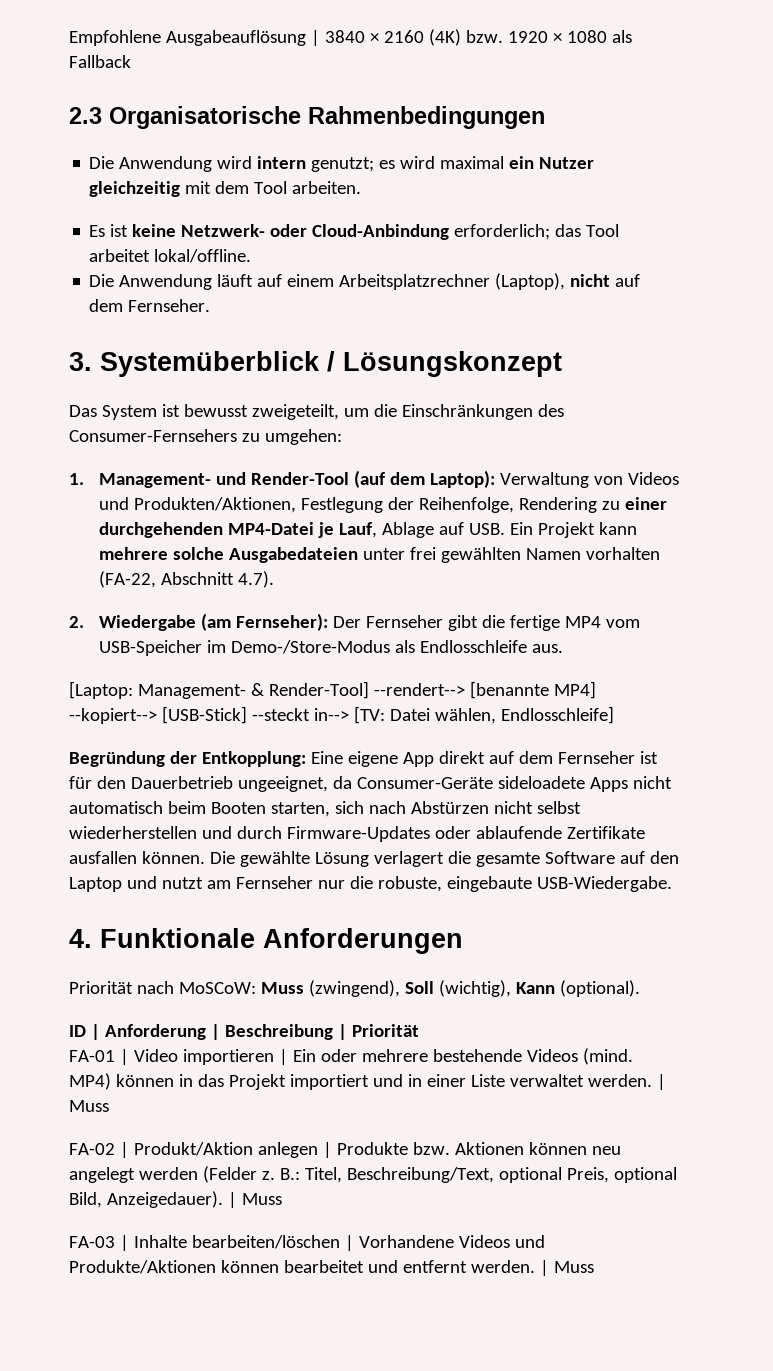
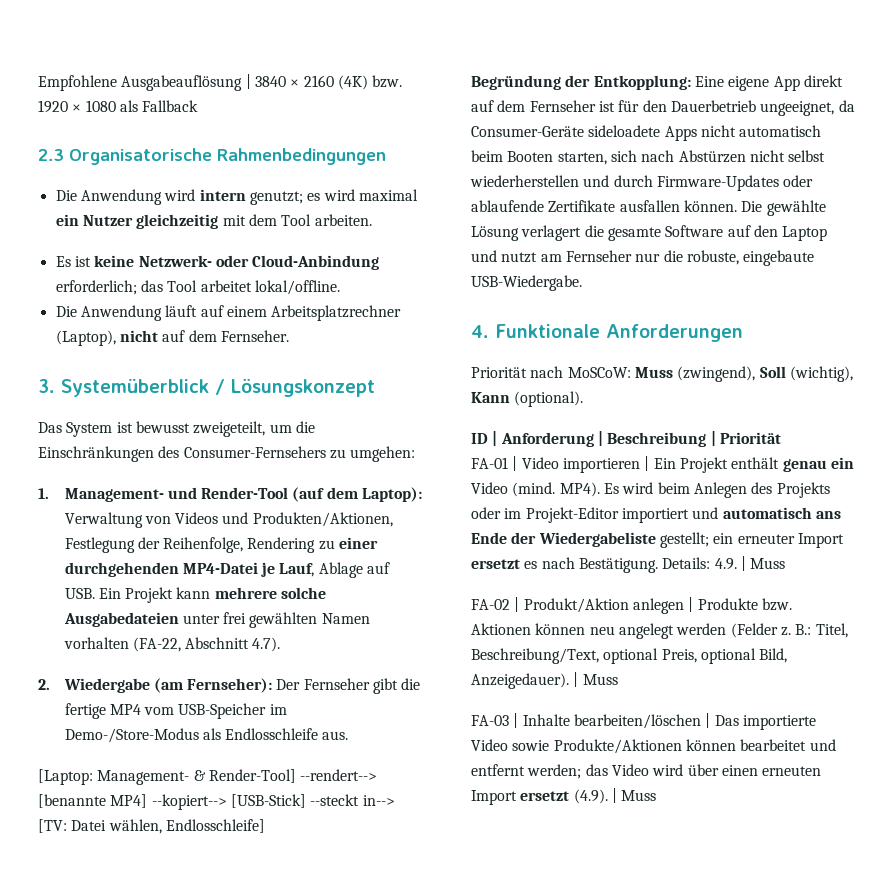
- FA-01 | Video importieren | Ein oder mehrere bestehende Videos (mind. MP4) können in das Projekt importiert und in einer Liste verwaltet werden. | Muss
+ FA-01 | Video importieren | Ein Projekt enthält genau ein Video (mind. MP4). Es wird beim Anlegen des Projekts oder im Projekt-Editor importiert und automatisch ans Ende der Wiedergabeliste gestellt; ein erneuter Import ersetzt es nach Bestätigung. Details: 4.9. | Muss
- FA-03 | Inhalte bearbeiten/löschen | Vorhandene Videos und Produkte/Aktionen können bearbeitet und entfernt werden. | Muss
+ FA-03 | Inhalte bearbeiten/löschen | Das importierte Video sowie Produkte/Aktionen können bearbeitet und entfernt werden; das Video wird über einen erneuten Import ersetzt (4.9). | Muss

